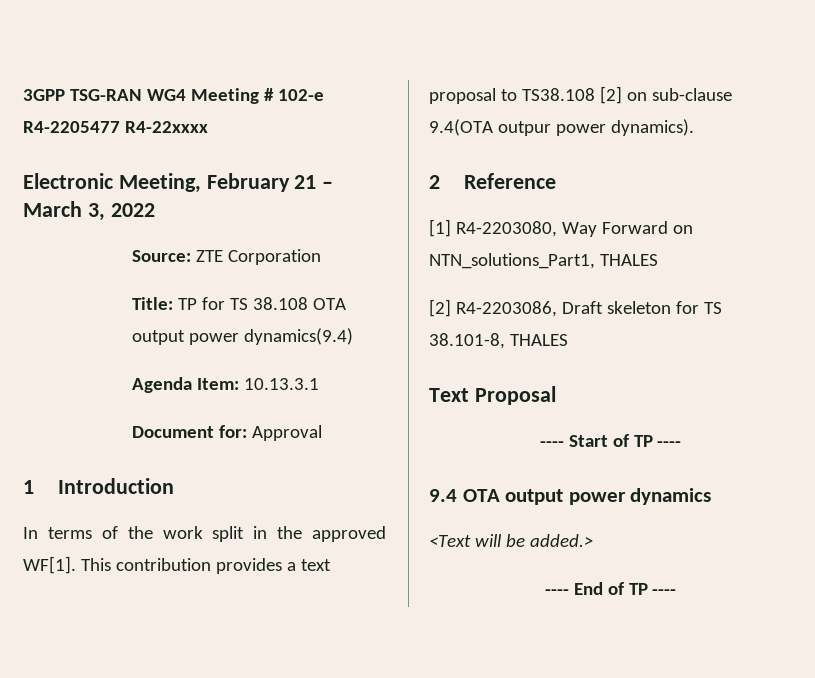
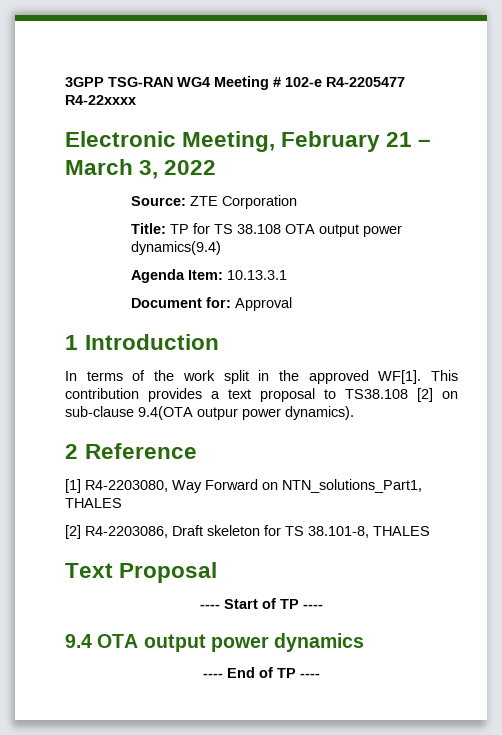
- <Text will be added.>

